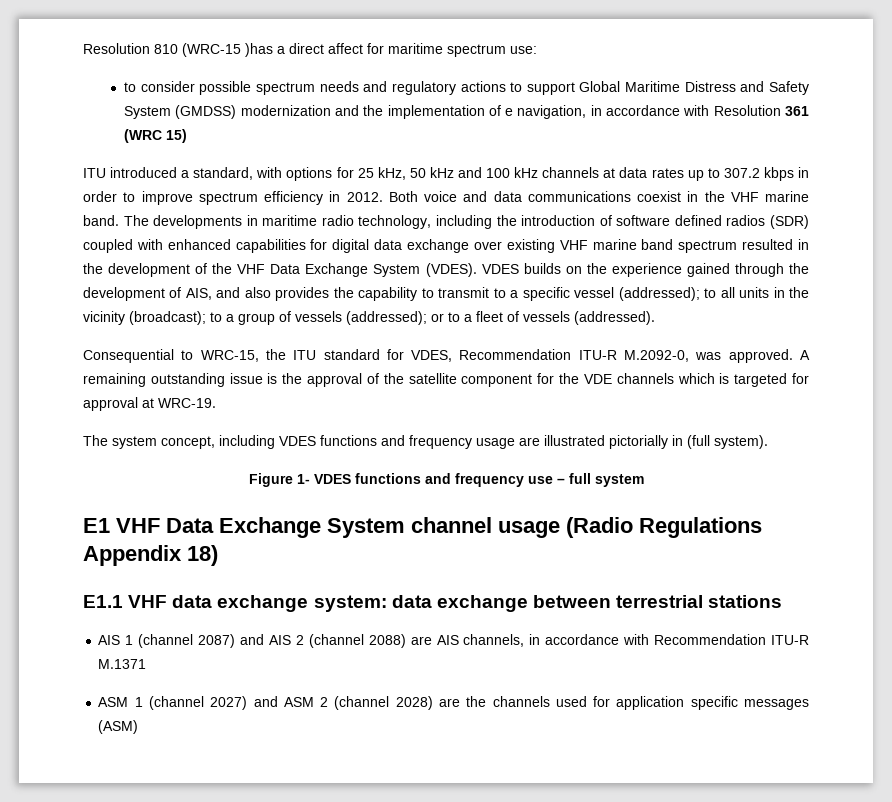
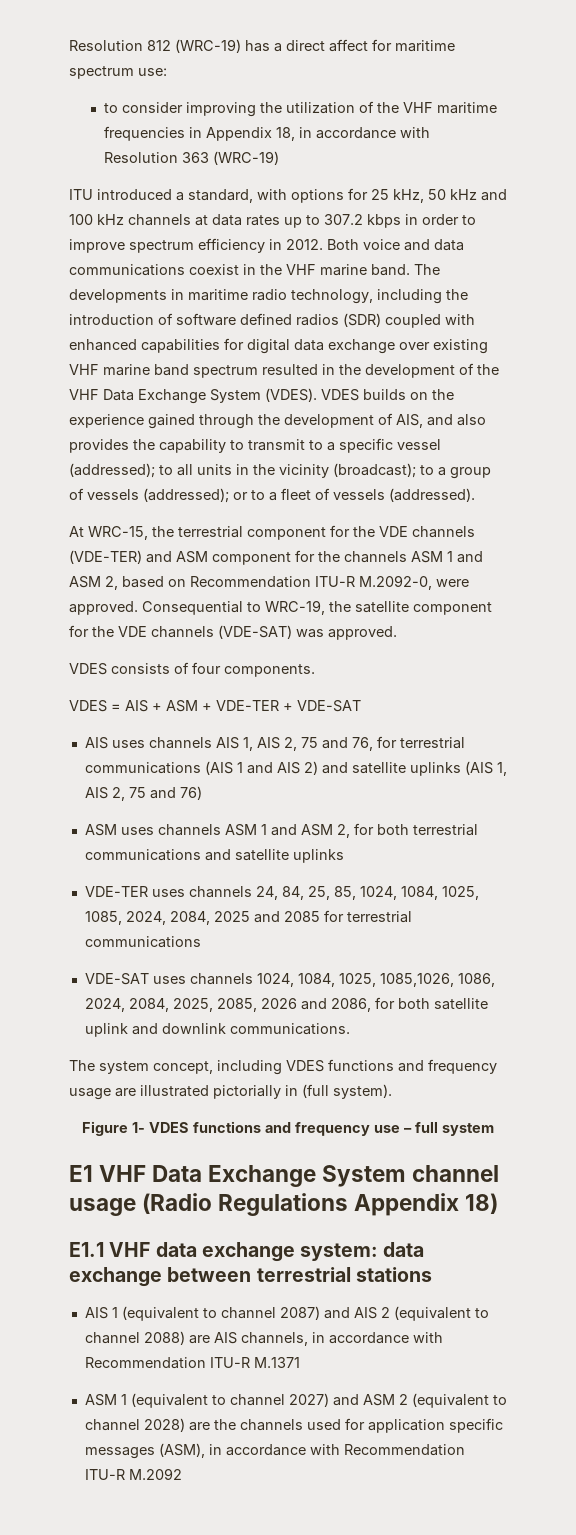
- Resolution 810 (WRC-15 )has a direct affect for maritime spectrum use:
+ Resolution 812 (WRC-19) has a direct affect for maritime spectrum use:
- to consider possible spectrum needs and regulatory actions to support Global Maritime Distress and Safety System (GMDSS) modernization and the implementation of e navigation, in accordance with Resolution 361 (WRC 15)
+ to consider improving the utilization of the VHF maritime frequencies in Appendix 18, in accordance with Resolution 363 (WRC-19)
- Consequential to WRC-15, the ITU standard for VDES, Recommendation ITU-R M.2092-0, was approved. A remaining outstanding issue is the approval of the satellite component for the VDE channels which is targeted for approval at WRC-19.
+ At WRC-15, the terrestrial component for the VDE channels (VDE-TER) and ASM component for the channels ASM 1 and ASM 2, based on Recommendation ITU-R M.2092-0, were approved. Consequential to WRC-19, the satellite component for the VDE channels (VDE-SAT) was approved.
+ VDES consists of four components.
+ VDES = AIS + ASM + VDE-TER + VDE-SAT
+ AIS uses channels AIS 1, AIS 2, 75 and 76, for terrestrial communications (AIS 1 and AIS 2) and satellite uplinks (AIS 1, AIS 2, 75 and 76)
+ ASM uses channels ASM 1 and ASM 2, for both terrestrial communications and satellite uplinks
+ VDE-TER uses channels 24, 84, 25, 85, 1024, 1084, 1025, 1085, 2024, 2084, 2025 and 2085 for terrestrial communications
+ VDE-SAT uses channels 1024, 1084, 1025, 1085,1026, 1086, 2024, 2084, 2025, 2085, 2026 and 2086, for both satellite uplink and downlink communications.
- AIS 1 (channel 2087) and AIS 2 (channel 2088) are AIS channels, in accordance with Recommendation ITU-R M.1371
+ AIS 1 (equivalent to channel 2087) and AIS 2 (equivalent to channel 2088) are AIS channels, in accordance with Recommendation ITU-R M.1371
- ASM 1 (channel 2027) and ASM 2 (channel 2028) are the channels used for application specific messages (ASM)
+ ASM 1 (equivalent to channel 2027) and ASM 2 (equivalent to channel 2028) are the channels used for application specific messages (ASM), in accordance with Recommendation ITU-R M.2092

